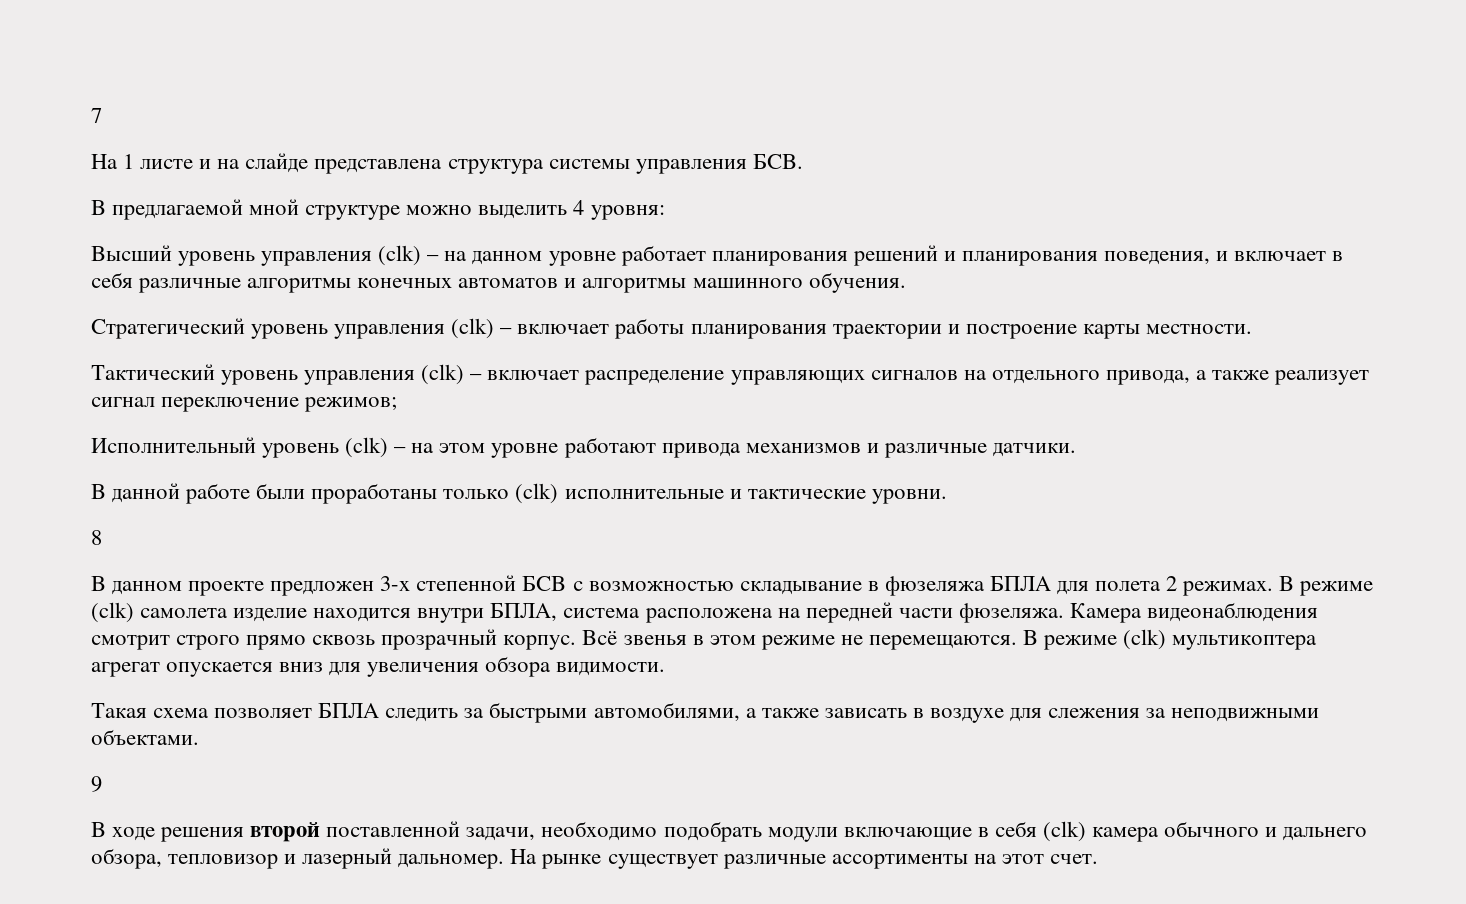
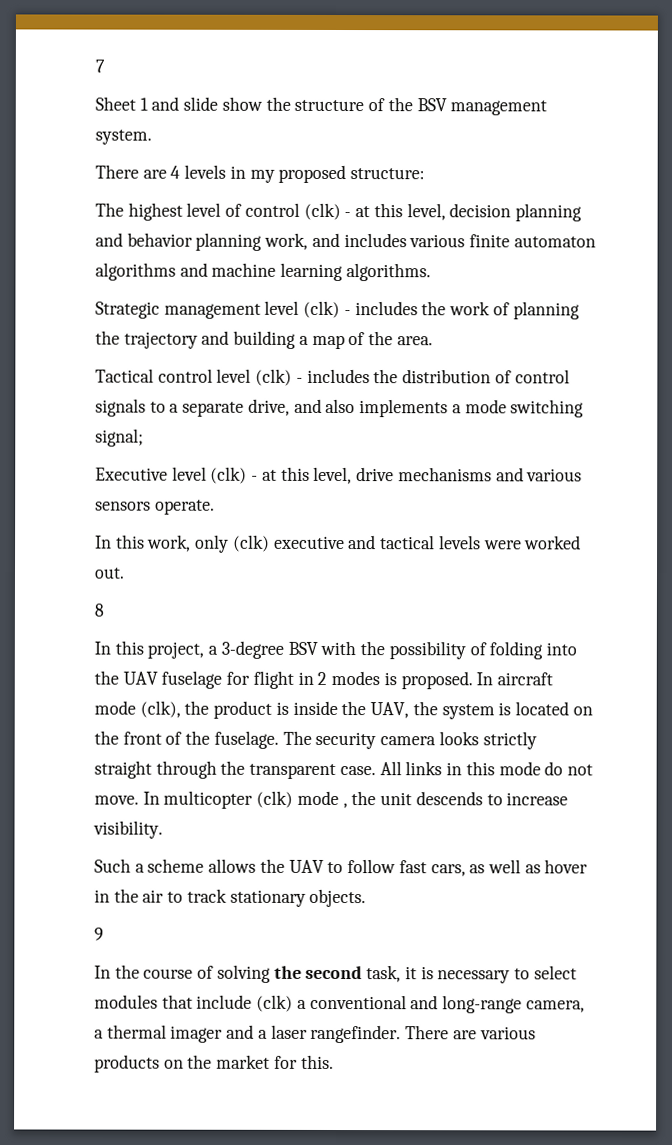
- На 1 листе и на слайде представлена структура системы управления БСВ.
- В предлагаемой мной структуре можно выделить 4 уровня:
- Высший уровень управления (clk) – на данном уровне работает планирования решений и планирования поведения, и включает в себя различные алгоритмы конечных автоматов и алгоритмы машинного обучения.
- Стратегический уровень управления (clk) – включает работы планирования траектории и построение карты местности.
- Тактический уровень управления (clk) – включает распределение управляющих сигналов на отдельного привода, а также реализует сигнал переключение режимов;
- Исполнительный уровень (clk) – на этом уровне работают привода механизмов и различные датчики.
- В данной работе были проработаны только (clk) исполнительные и тактические уровни.
+ Sheet 1 and slide show the structure of the BSV management system.
+ There are 4 levels in my proposed structure:
+ The highest level of control (clk) - at this level, decision planning and behavior planning work, and includes various finite automaton algorithms and machine learning algorithms.
+ Strategic management level (clk) - includes the work of planning the trajectory and building a map of the area.
+ Tactical control level (clk) - includes the distribution of control signals to a separate drive, and also implements a mode switching signal;
+ Executive level (clk) - at this level, drive mechanisms and various sensors operate.
+ In this work, only (clk) executive and tactical levels were worked out.
  8
- В данном проекте предложен 3-х степенной БСВ с возможностью складывание в фюзеляжа БПЛА для полета 2 режимах. В режиме (clk) самолета изделие находится внутри БПЛА, система расположена на передней части фюзеляжа. Камера видеонаблюдения смотрит строго прямо сквозь прозрачный корпус. Всё звенья в этом режиме не перемещаются. В режиме (clk) мультикоптера агрегат опускается вниз для увеличения обзора видимости.
- Такая схема позволяет БПЛА следить за быстрыми автомобилями, а также зависать в воздухе для слежения за неподвижными объектами.
+ In this project, a 3-degree BSV with the possibility of folding into the UAV fuselage for flight in 2 modes is proposed. In aircraft mode (clk), the product is inside the UAV, the system is located on the front of the fuselage. The security camera looks strictly straight through the transparent case. All links in this mode do not move. In multicopter (clk) mode , the unit descends to increase visibility.
+ Such a scheme allows the UAV to follow fast cars, as well as hover in the air to track stationary objects.
  9
- В ходе решения второй поставленной задачи, необходимо подобрать модули включающие в себя (clk) камера обычного и дальнего обзора, тепловизор и лазерный дальномер. На рынке существует различные ассортименты на этот счет.
+ In the course of solving the second task, it is necessary to select modules that include (clk) a conventional and long-range camera, a thermal imager and a laser rangefinder. There are various products on the market for this.

